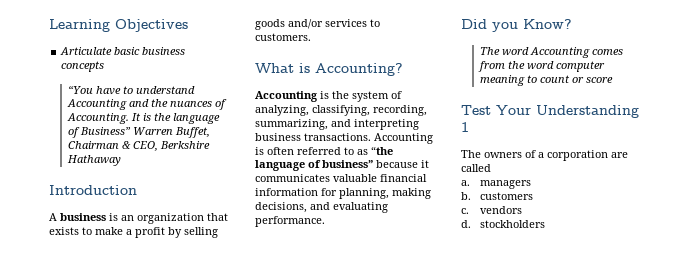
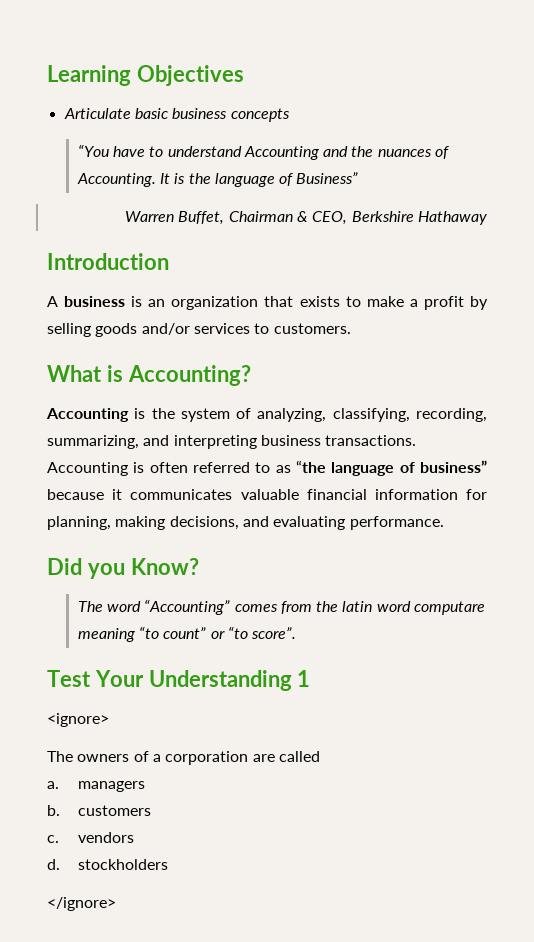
- It is the language of Business” Warren Buffet, Chairman & CEO, Berkshire Hathaway
+ It is the language of Business”
+ Warren Buffet, Chairman & CEO, Berkshire Hathaway
- The word Accounting comes from the word computer meaning to count or score
+ The word “Accounting” comes from the latin word computare meaning “to count” or “to score”.
+ <ignore>
+ </ignore>

